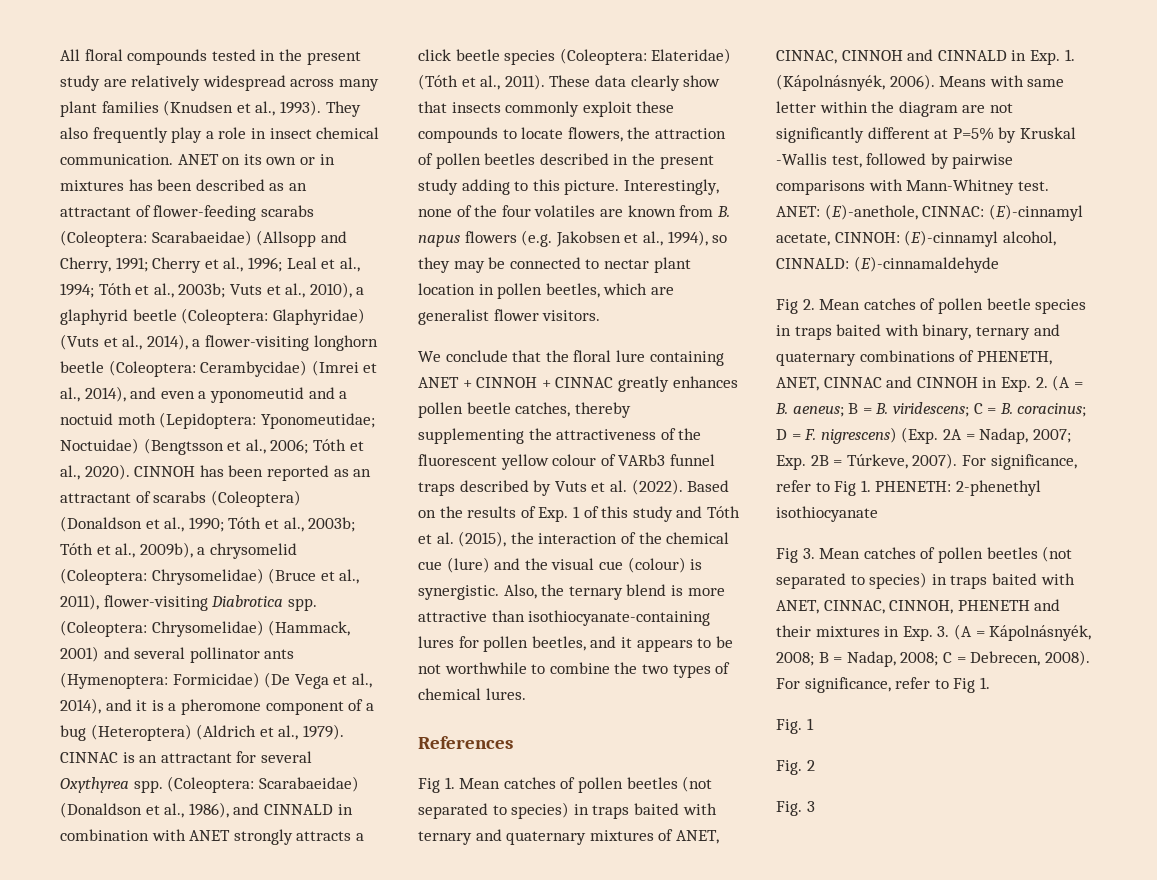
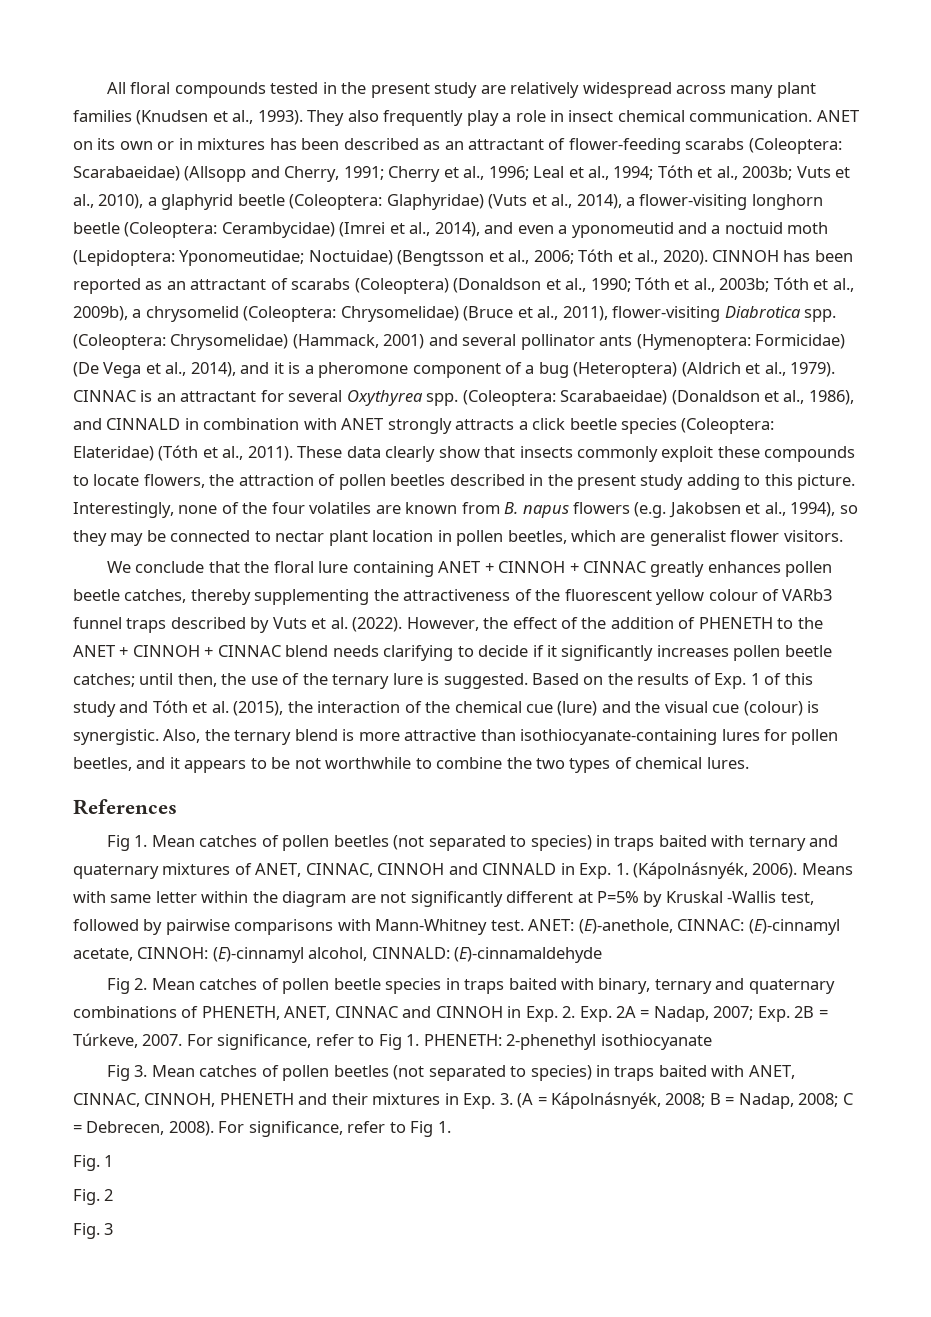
+ However, the effect of the addition of PHENETH to the ANET + CINNOH + CINNAC blend needs clarifying to decide if it significantly increases pollen beetle catches; until then, the use of the ternary lure is suggested.
- Fig 2. Mean catches of pollen beetle species in traps baited with binary, ternary and quaternary combinations of PHENETH, ANET, CINNAC and CINNOH in Exp. 2. (A = B. aeneus; B = B. viridescens; C = B. coracinus; D = F. nigrescens) (Exp. 2A = Nadap, 2007; Exp. 2B = Túrkeve, 2007).
+ Fig 2. Mean catches of pollen beetle species in traps baited with binary, ternary and quaternary combinations of PHENETH, ANET, CINNAC and CINNOH in Exp. 2. Exp. 2A = Nadap, 2007; Exp. 2B = Túrkeve, 2007.

